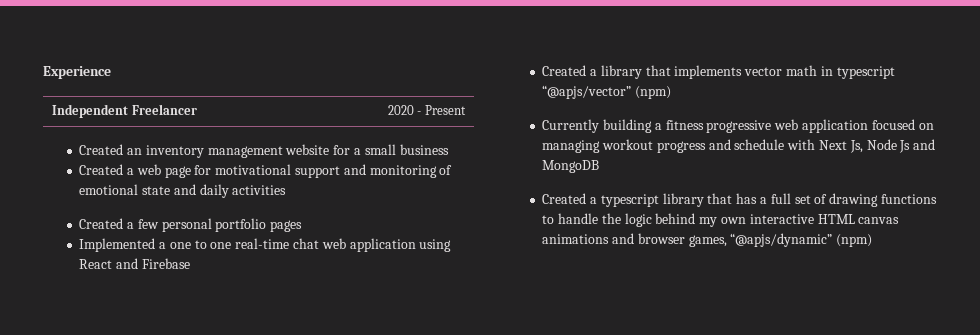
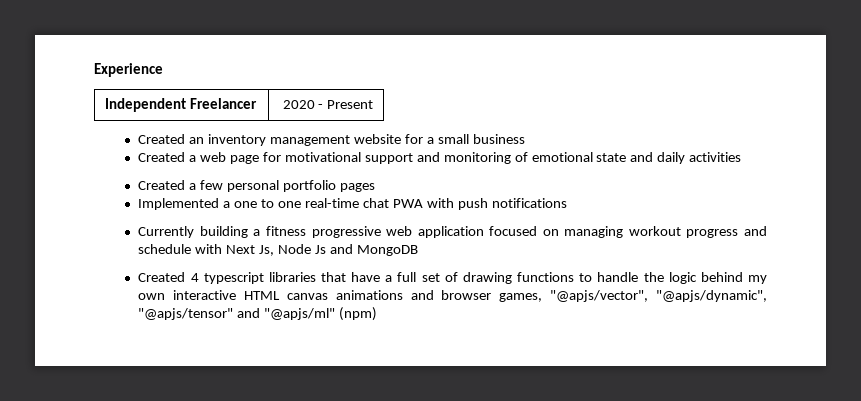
- Implemented a one to one real-time chat web application using React and Firebase
- Created a library that implements vector math in typescript “@apjs/vector” (npm)
+ Implemented a one to one real-time chat PWA with push notifications
- Created a typescript library that has a full set of drawing functions to handle the logic behind my own interactive HTML canvas animations and browser games, “@apjs/dynamic” (npm)
+ Created 4 typescript libraries that have a full set of drawing functions to handle the logic behind my own interactive HTML canvas animations and browser games, "@apjs/vector", "@apjs/dynamic", "@apjs/tensor" and "@apjs/ml" (npm)

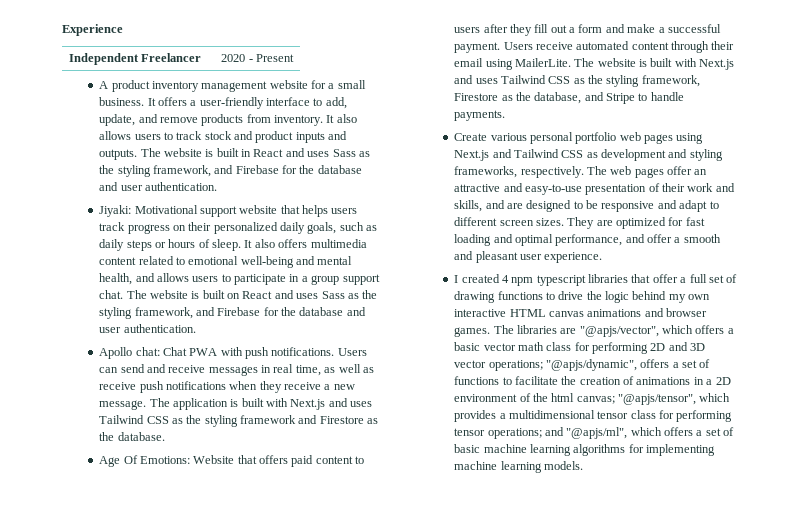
- Created an inventory management website for a small business
- Created a web page for motivational support and monitoring of emotional state and daily activities
- Created a few personal portfolio pages
- Implemented a one to one real-time chat PWA with push notifications
- Currently building a fitness progressive web application focused on managing workout progress and schedule with Next Js, Node Js and MongoDB
- Created 4 typescript libraries that have a full set of drawing functions to handle the logic behind my own interactive HTML canvas animations and browser games, "@apjs/vector", "@apjs/dynamic", "@apjs/tensor" and "@apjs/ml" (npm)
+ A product inventory management website for a small business. It offers a user-friendly interface to add, update, and remove products from inventory. It also allows users to track stock and product inputs and outputs. The website is built in React and uses Sass as the styling framework, and Firebase for the database and user authentication.
+ Jiyaki: Motivational support website that helps users track progress on their personalized daily goals, such as daily steps or hours of sleep. It also offers multimedia content related to emotional well-being and mental health, and allows users to participate in a group support chat. The website is built on React and uses Sass as the styling framework, and Firebase for the database and user authentication.
+ Apollo chat: Chat PWA with push notifications. Users can send and receive messages in real time, as well as receive push notifications when they receive a new message. The application is built with Next.js and uses Tailwind CSS as the styling framework and Firestore as the database.
+ Age Of Emotions: Website that offers paid content to users after they fill out a form and make a successful payment. Users receive automated content through their email using MailerLite. The website is built with Next.js and uses Tailwind CSS as the styling framework, Firestore as the database, and Stripe to handle payments.
+ Create various personal portfolio web pages using Next.js and Tailwind CSS as development and styling frameworks, respectively. The web pages offer an attractive and easy-to-use presentation of their work and skills, and are designed to be responsive and adapt to different screen sizes. They are optimized for fast loading and optimal performance, and offer a smooth and pleasant user experience.
+ I created 4 npm typescript libraries that offer a full set of drawing functions to drive the logic behind my own interactive HTML canvas animations and browser games. The libraries are "@apjs/vector", which offers a basic vector math class for performing 2D and 3D vector operations; "@apjs/dynamic", offers a set of functions to facilitate the creation of animations in a 2D environment of the html canvas; "@apjs/tensor", which provides a multidimensional tensor class for performing tensor operations; and "@apjs/ml", which offers a set of basic machine learning algorithms for implementing machine learning models.

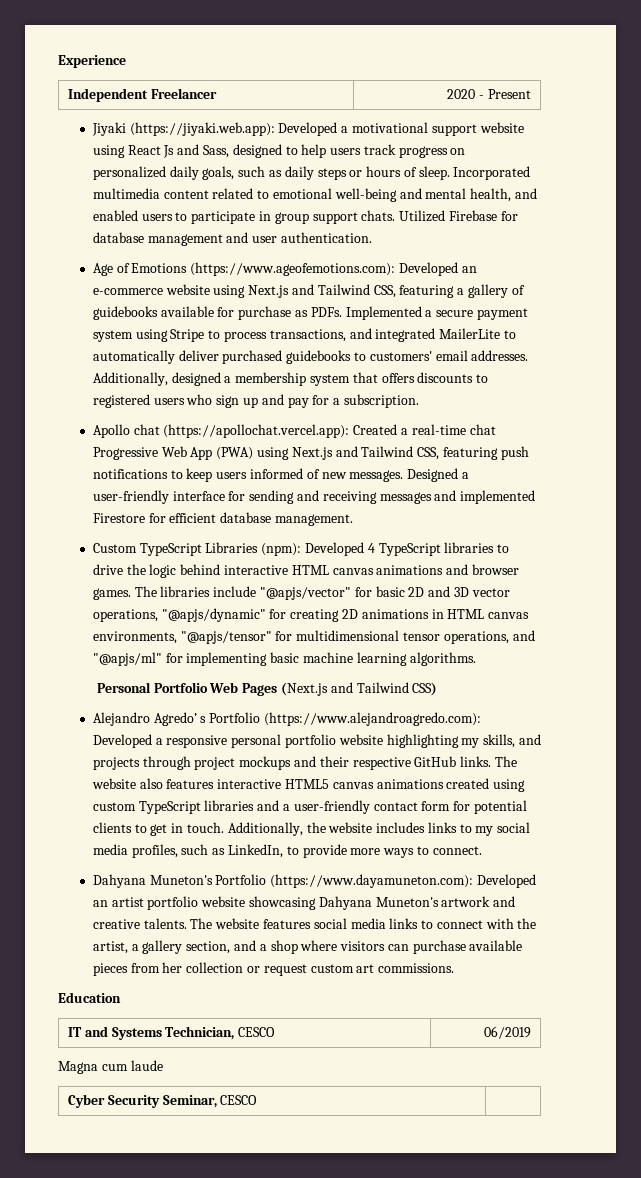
- A product inventory management website for a small business. It offers a user-friendly interface to add, update, and remove products from inventory. It also allows users to track stock and product inputs and outputs. The website is built in React and uses Sass as the styling framework, and Firebase for the database and user authentication.
- Jiyaki: Motivational support website that helps users track progress on their personalized daily goals, such as daily steps or hours of sleep.
+ Jiyaki (https://jiyaki.web.app): Developed a motivational support website using React Js and Sass, designed to help users track progress on personalized daily goals, such as daily steps or hours of sleep.
- It also offers multimedia content related to emotional well-being and mental health, and allows users to participate in a group support chat. The website is built on React and uses Sass as the styling framework, and Firebase for the database and user authentication.
- Apollo chat: Chat PWA with push notifications. Users can send and receive messages in real time, as well as receive push notifications when they receive a new message. The application is built with Next.js and uses Tailwind CSS as the styling framework and Firestore as the database.
- Age Of Emotions: Website that offers paid content to users after they fill out a form and make a successful payment. Users receive automated content through their email using MailerLite. The website is built with Next.js and uses Tailwind CSS as the styling framework, Firestore as the database, and Stripe to handle payments.
- Create various personal portfolio web pages using Next.js and Tailwind CSS as development and styling frameworks, respectively. The web pages offer an attractive and easy-to-use presentation of their work and skills, and are designed to be responsive and adapt to different screen sizes. They are optimized for fast loading and optimal performance, and offer a smooth and pleasant user experience.
- I created 4 npm typescript libraries that offer a full set of drawing functions to drive the logic behind my own interactive HTML canvas animations and browser games.
+ Incorporated multimedia content related to emotional well-being and mental health, and enabled users to participate in group support chats. Utilized Firebase for database management and user authentication.
+ Age of Emotions (https://www.ageofemotions.com): Developed an e-commerce website using Next.js and Tailwind CSS, featuring a gallery of guidebooks available for purchase as PDFs. Implemented a secure payment system using Stripe to process transactions, and integrated MailerLite to automatically deliver purchased guidebooks to customers' email addresses. Additionally, designed a membership system that offers discounts to registered users who sign up and pay for a subscription.
+ Apollo chat (https://apollochat.vercel.app): Created a real-time chat Progressive Web App (PWA) using Next.js and Tailwind CSS, featuring push notifications to keep users informed of new messages. Designed a user-friendly interface for sending and receiving messages and implemented Firestore for efficient database management.
+ Custom TypeScript Libraries (npm): Developed 4 TypeScript libraries to drive the logic behind interactive HTML canvas animations and browser games.
- The libraries are "@apjs/vector", which offers a basic vector math class for performing 2D and 3D vector operations; "@apjs/dynamic", offers a set of functions to facilitate the creation of animations in a 2D environment of the html canvas; "@apjs/tensor", which provides a multidimensional tensor class for performing tensor operations; and "@apjs/ml", which offers a set of basic machine learning algorithms for implementing machine learning models.
+ The libraries include "@apjs/vector" for basic 2D and 3D vector operations, "@apjs/dynamic" for creating 2D animations in HTML canvas environments, "@apjs/tensor" for multidimensional tensor operations, and "@apjs/ml" for implementing basic machine learning algorithms.
+ Personal Portfolio Web Pages (Next.js and Tailwind CSS)
+ Alejandro Agredo’ s Portfolio (https://www.alejandroagredo.com): Developed a responsive personal portfolio website highlighting my skills, and projects through project mockups and their respective GitHub links. The website also features interactive HTML5 canvas animations created using custom TypeScript libraries and a user-friendly contact form for potential clients to get in touch. Additionally, the website includes links to my social media profiles, such as LinkedIn, to provide more ways to connect.
+ Dahyana Muneton's Portfolio (https://www.dayamuneton.com): Developed an artist portfolio website showcasing Dahyana Muneton's artwork and creative talents. The website features social media links to connect with the artist, a gallery section, and a shop where visitors can purchase available pieces from her collection or request custom art commissions.
+ Education
+ IT and Systems Technician, CESCO | 06/2019
+ Magna cum laude
+ Cyber Security Seminar, CESCO |

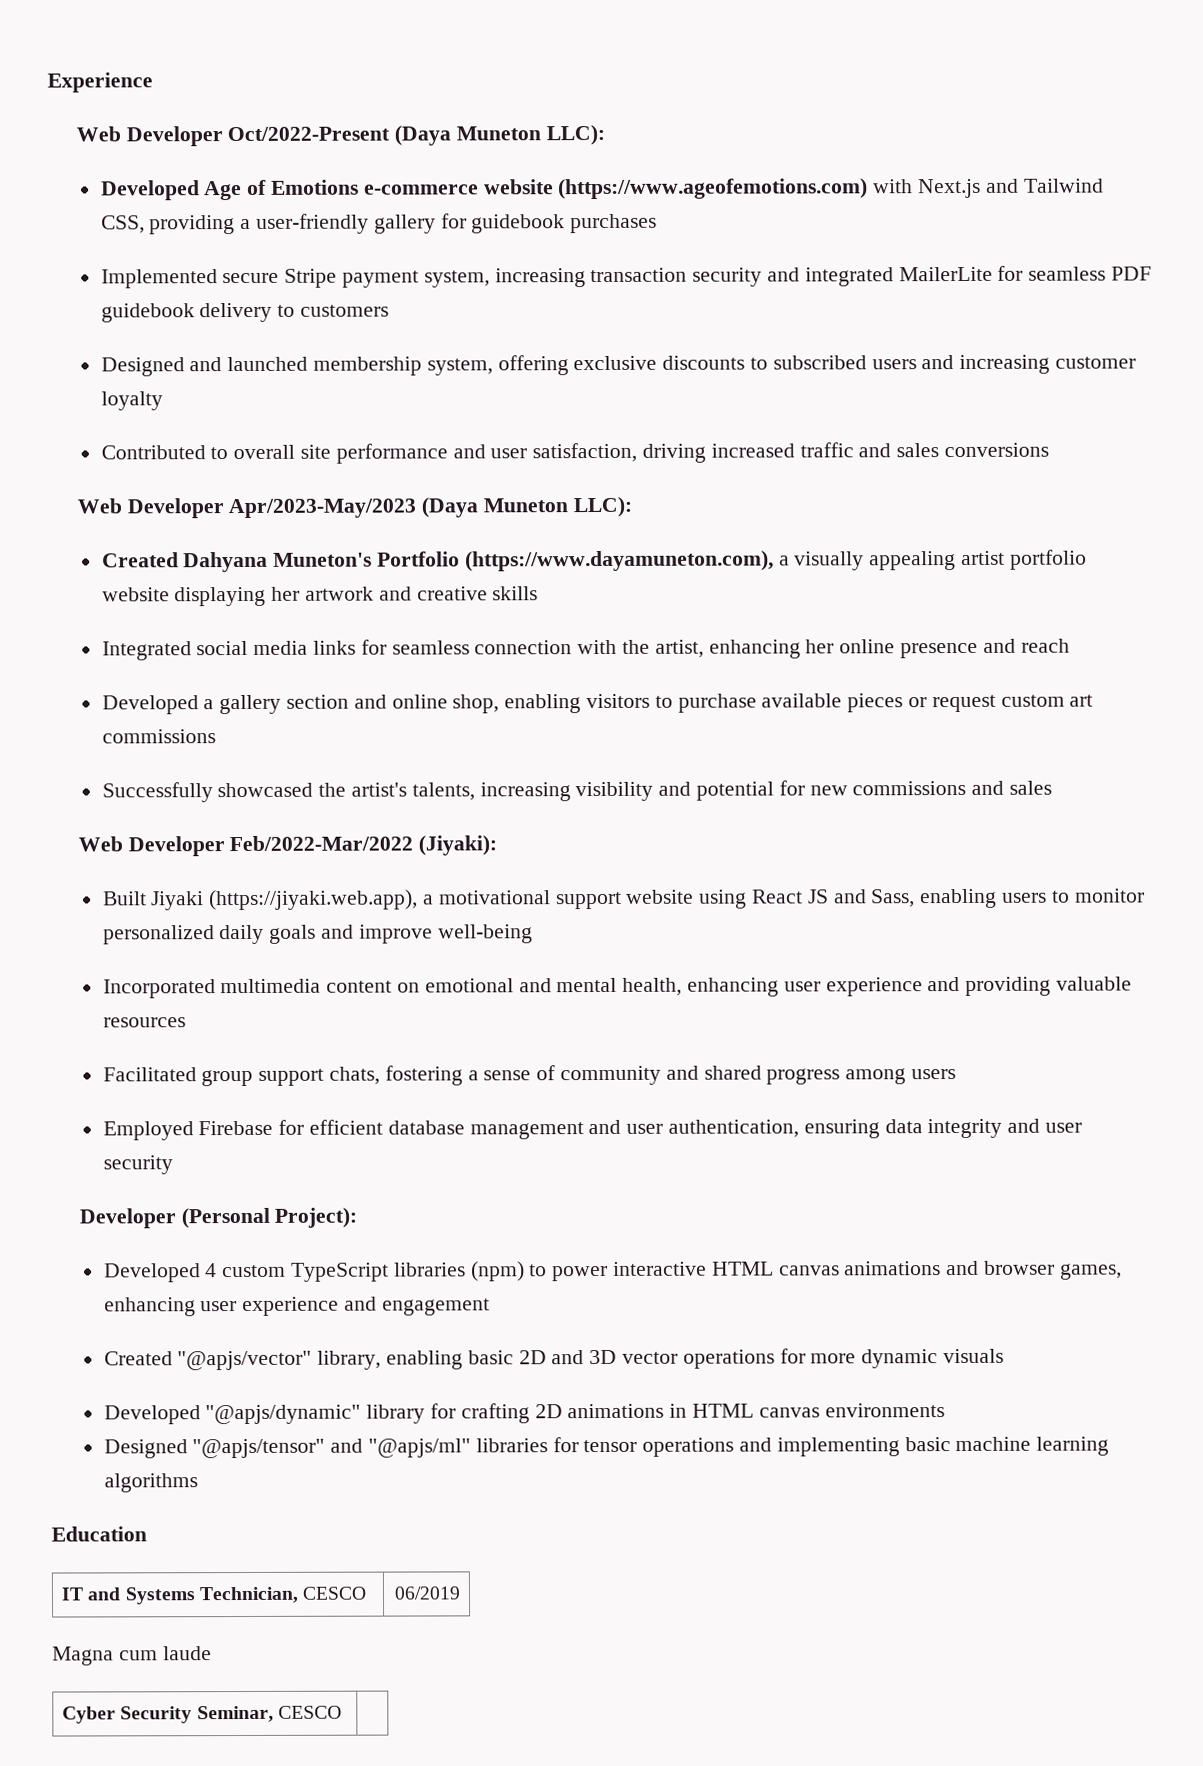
- Independent Freelancer | 2020 - Present
- Jiyaki (https://jiyaki.web.app): Developed a motivational support website using React Js and Sass, designed to help users track progress on personalized daily goals, such as daily steps or hours of sleep. Incorporated multimedia content related to emotional well-being and mental health, and enabled users to participate in group support chats. Utilized Firebase for database management and user authentication.
- Age of Emotions (https://www.ageofemotions.com): Developed an e-commerce website using Next.js and Tailwind CSS, featuring a gallery of guidebooks available for purchase as PDFs. Implemented a secure payment system using Stripe to process transactions, and integrated MailerLite to automatically deliver purchased guidebooks to customers' email addresses. Additionally, designed a membership system that offers discounts to registered users who sign up and pay for a subscription.
- Apollo chat (https://apollochat.vercel.app): Created a real-time chat Progressive Web App (PWA) using Next.js and Tailwind CSS, featuring push notifications to keep users informed of new messages. Designed a user-friendly interface for sending and receiving messages and implemented Firestore for efficient database management.
- Custom TypeScript Libraries (npm): Developed 4 TypeScript libraries to drive the logic behind interactive HTML canvas animations and browser games. The libraries include "@apjs/vector" for basic 2D and 3D vector operations, "@apjs/dynamic" for creating 2D animations in HTML canvas environments, "@apjs/tensor" for multidimensional tensor operations, and "@apjs/ml" for implementing basic machine learning algorithms.
- Personal Portfolio Web Pages (Next.js and Tailwind CSS)
- Alejandro Agredo’ s Portfolio (https://www.alejandroagredo.com): Developed a responsive personal portfolio website highlighting my skills, and projects through project mockups and their respective GitHub links. The website also features interactive HTML5 canvas animations created using custom TypeScript libraries and a user-friendly contact form for potential clients to get in touch. Additionally, the website includes links to my social media profiles, such as LinkedIn, to provide more ways to connect.
- Dahyana Muneton's Portfolio (https://www.dayamuneton.com): Developed an artist portfolio website showcasing Dahyana Muneton's artwork and creative talents. The website features social media links to connect with the artist, a gallery section, and a shop where visitors can purchase available pieces from her collection or request custom art commissions.
+ Web Developer Oct/2022-Present (Daya Muneton LLC):
+ Developed Age of Emotions e-commerce website (https://www.ageofemotions.com) with Next.js and Tailwind CSS, providing a user-friendly gallery for guidebook purchases
+ Implemented secure Stripe payment system, increasing transaction security and integrated MailerLite for seamless PDF guidebook delivery to customers
+ Designed and launched membership system, offering exclusive discounts to subscribed users and increasing customer loyalty
+ Contributed to overall site performance and user satisfaction, driving increased traffic and sales conversions
+ Web Developer Apr/2023-May/2023 (Daya Muneton LLC):
+ Created Dahyana Muneton's Portfolio (https://www.dayamuneton.com), a visually appealing artist portfolio website displaying her artwork and creative skills
+ Integrated social media links for seamless connection with the artist, enhancing her online presence and reach
+ Developed a gallery section and online shop, enabling visitors to purchase available pieces or request custom art commissions
+ Successfully showcased the artist's talents, increasing visibility and potential for new commissions and sales
+ Web Developer Feb/2022-Mar/2022 (Jiyaki):
+ Built Jiyaki (https://jiyaki.web.app), a motivational support website using React JS and Sass, enabling users to monitor personalized daily goals and improve well-being
+ Incorporated multimedia content on emotional and mental health, enhancing user experience and providing valuable resources
+ Facilitated group support chats, fostering a sense of community and shared progress among users
+ Employed Firebase for efficient database management and user authentication, ensuring data integrity and user security
+ Developer (Personal Project):
+ Developed 4 custom TypeScript libraries (npm) to power interactive HTML canvas animations and browser games, enhancing user experience and engagement
+ Created "@apjs/vector" library, enabling basic 2D and 3D vector operations for more dynamic visuals
+ Developed "@apjs/dynamic" library for crafting 2D animations in HTML canvas environments
+ Designed "@apjs/tensor" and "@apjs/ml" libraries for tensor operations and implementing basic machine learning algorithms

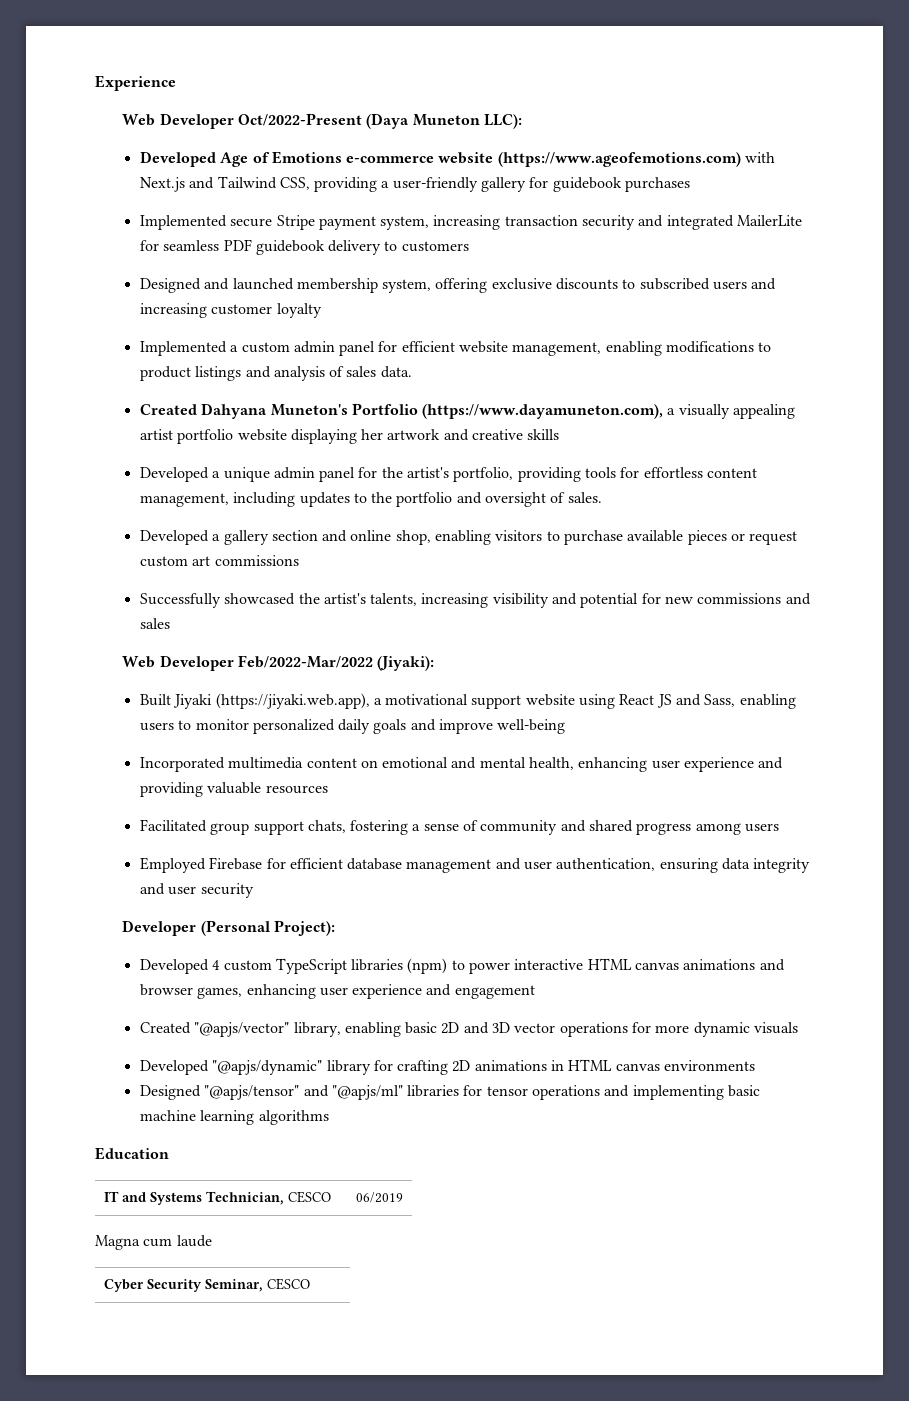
- Contributed to overall site performance and user satisfaction, driving increased traffic and sales conversions
- Web Developer Apr/2023-May/2023 (Daya Muneton LLC):
+ Implemented a custom admin panel for efficient website management, enabling modifications to product listings and analysis of sales data.
- Integrated social media links for seamless connection with the artist, enhancing her online presence and reach
+ Developed a unique admin panel for the artist's portfolio, providing tools for effortless content management, including updates to the portfolio and oversight of sales.

